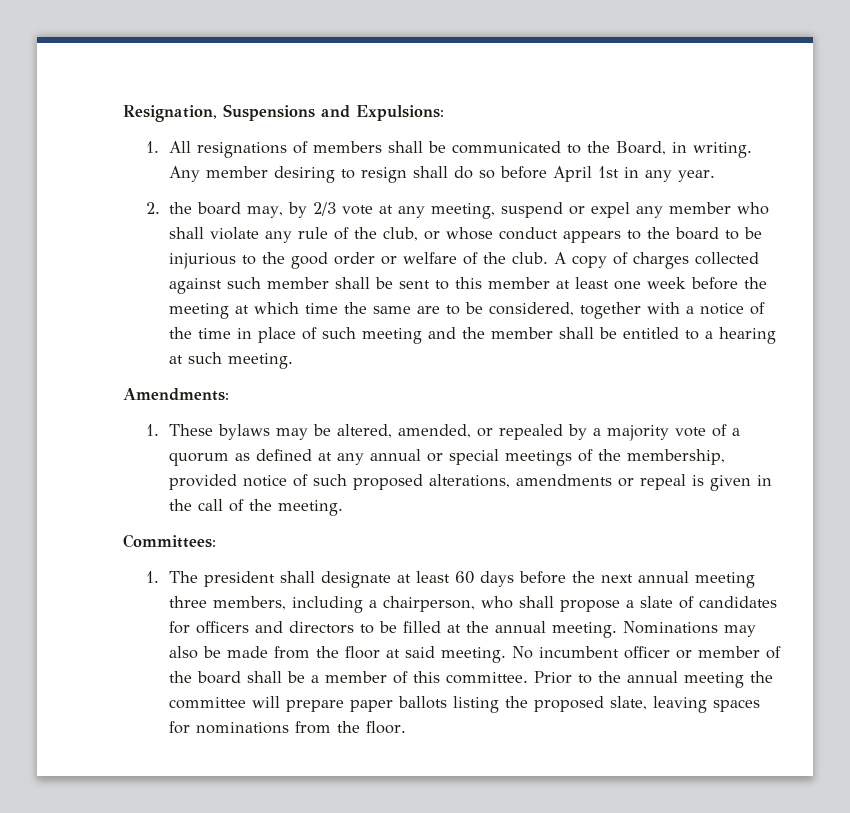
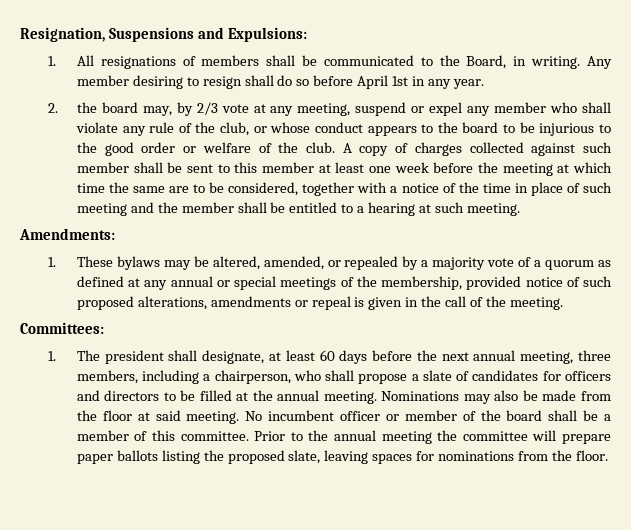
- 1. The president shall designate at least 60 days before the next annual meeting three members, including a chairperson, who shall propose a slate of candidates for officers and directors to be filled at the annual meeting.
+ 1. The president shall designate, at least 60 days before the next annual meeting, three members, including a chairperson, who shall propose a slate of candidates for officers and directors to be filled at the annual meeting.

